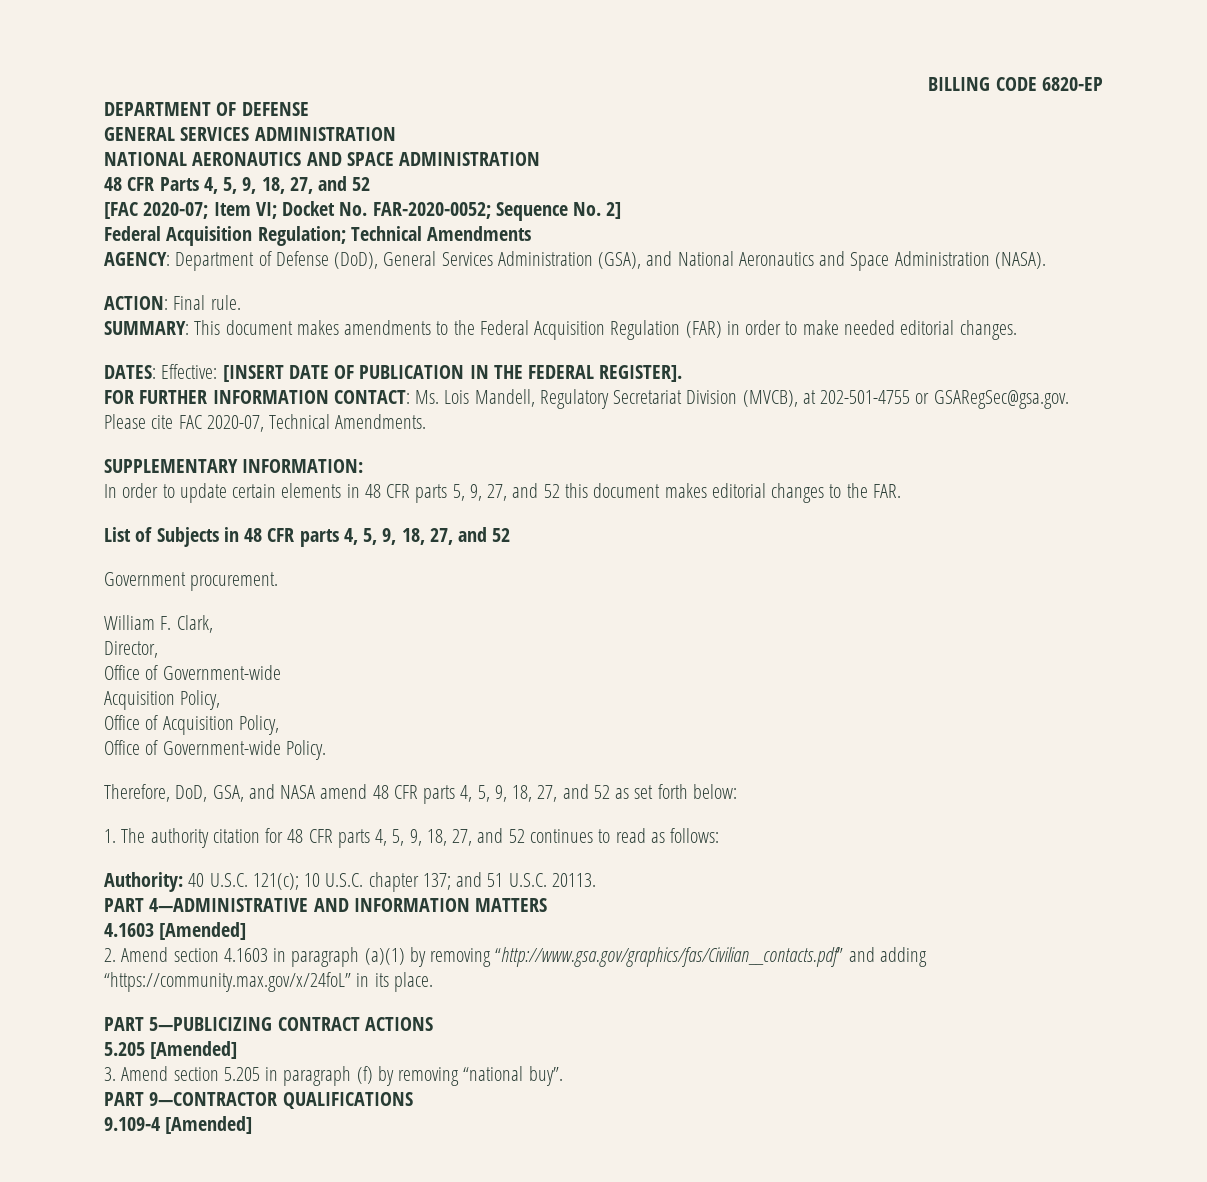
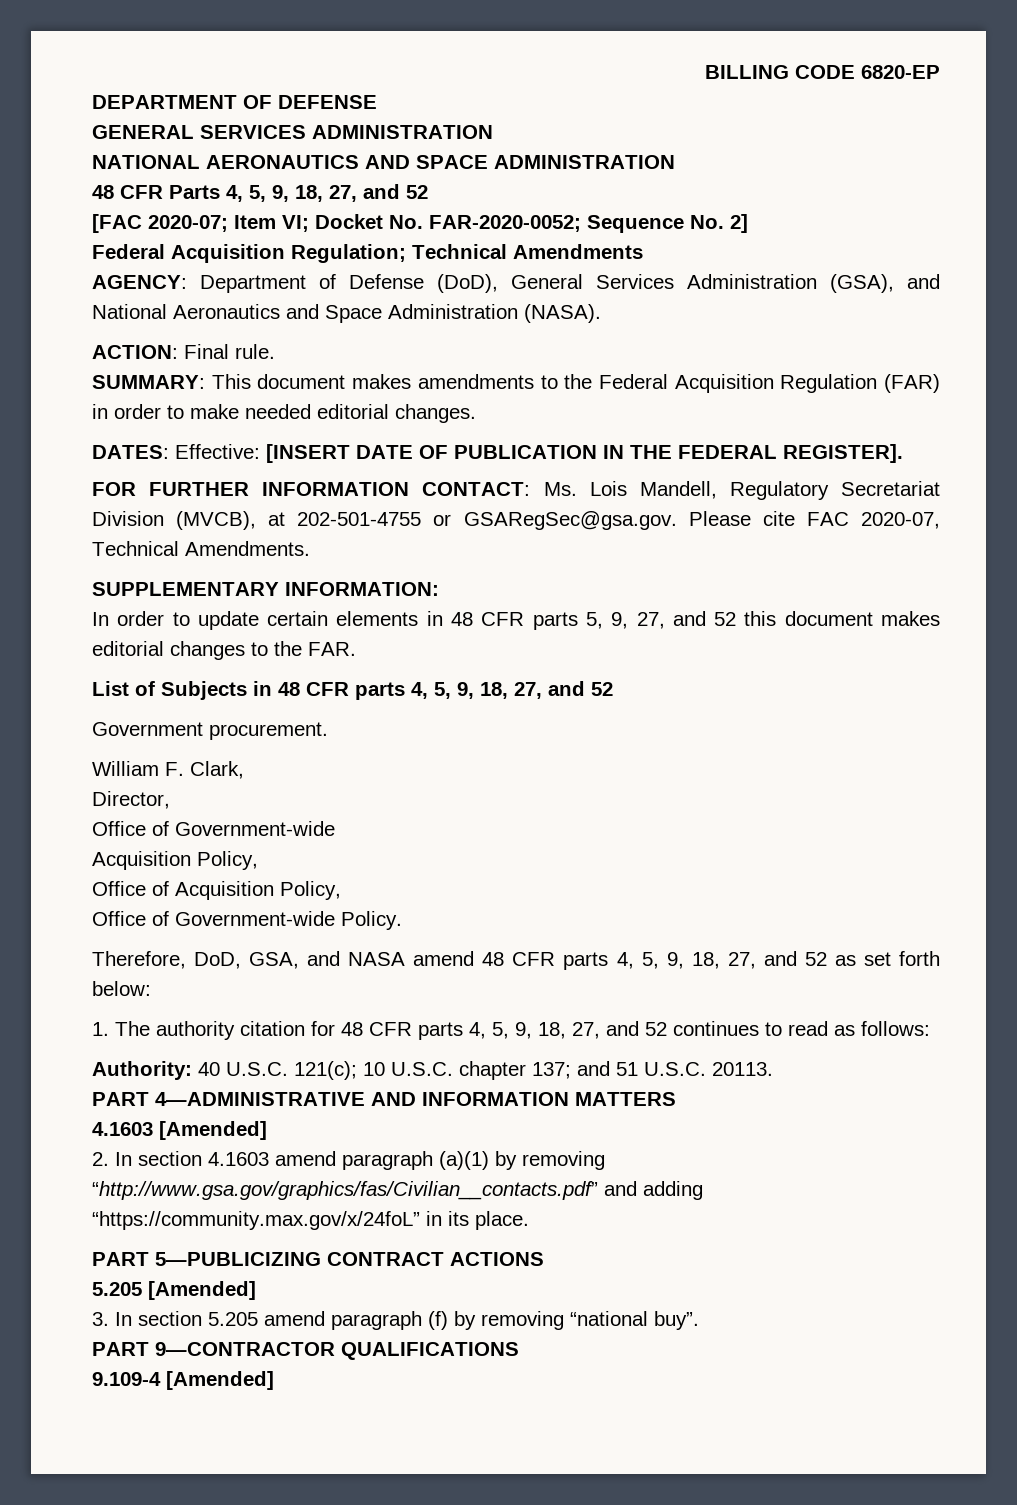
- 2. Amend section 4.1603 in paragraph (a)(1) by removing “http://www.gsa.gov/graphics/fas/Civilian__contacts.pdf” and adding “https://community.max.gov/x/24foL” in its place.
+ 2. In section 4.1603 amend paragraph (a)(1) by removing “http://www.gsa.gov/graphics/fas/Civilian__contacts.pdf” and adding “https://community.max.gov/x/24foL” in its place.
- 3. Amend section 5.205 in paragraph (f) by removing “national buy”.
+ 3. In section 5.205 amend paragraph (f) by removing “national buy”.

